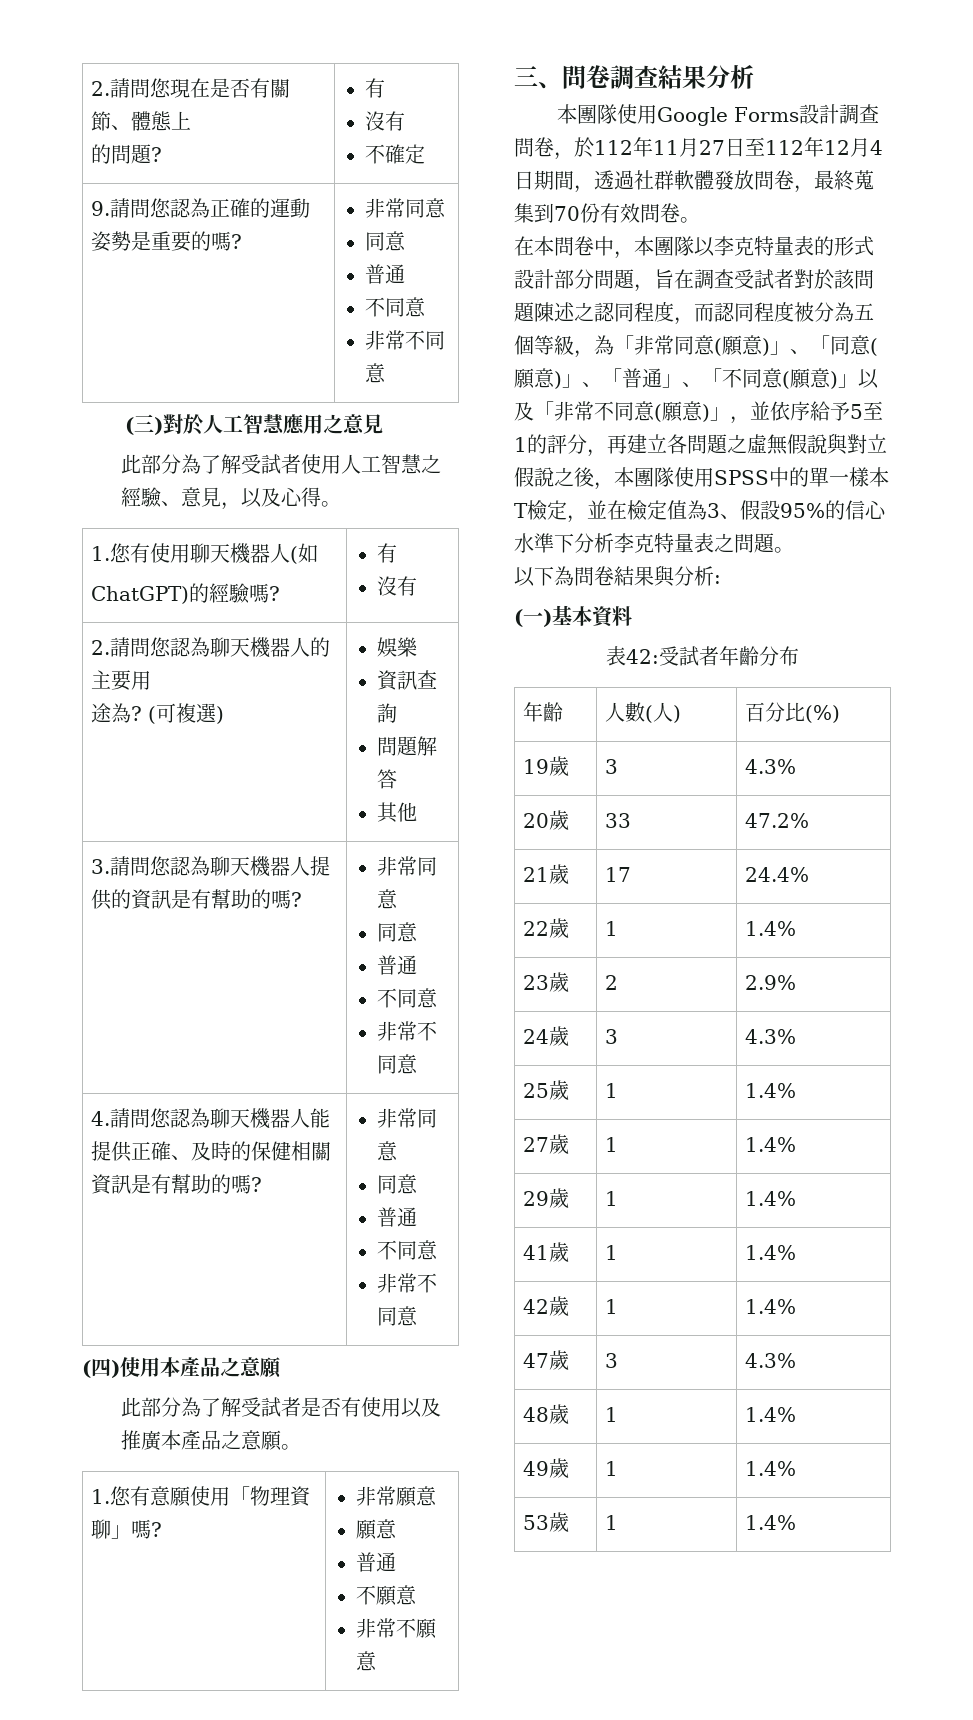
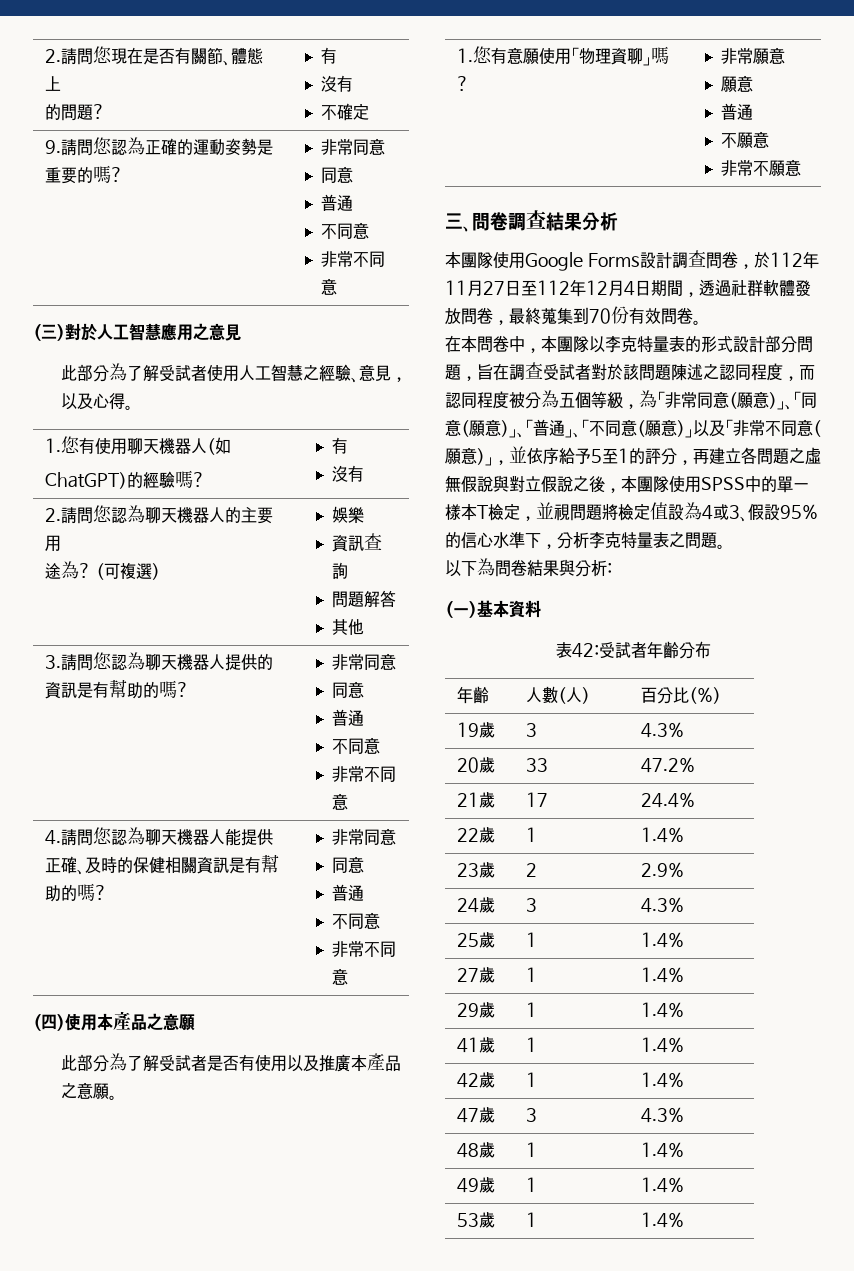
- 在本問卷中，本團隊以李克特量表的形式設計部分問題，旨在調查受試者對於該問題陳述之認同程度，而認同程度被分為五個等級，為「非常同意(願意)」、「同意(願意)」、「普通」、「不同意(願意)」以及「非常不同意(願意)」，並依序給予5至1的評分，再建立各問題之虛無假說與對立假說之後，本團隊使用SPSS中的單一樣本T檢定，並在檢定值為3、假設95%的信心水準下分析李克特量表之問題。
+ 在本問卷中，本團隊以李克特量表的形式設計部分問題，旨在調查受試者對於該問題陳述之認同程度，而認同程度被分為五個等級，為「非常同意(願意)」、「同意(願意)」、「普通」、「不同意(願意)」以及「非常不同意(願意)」，並依序給予5至1的評分，再建立各問題之虛無假說與對立假說之後，本團隊使用SPSS中的單一樣本T檢定，並視問題將檢定值設為4或3、假設95%的信心水準下，分析李克特量表之問題。

